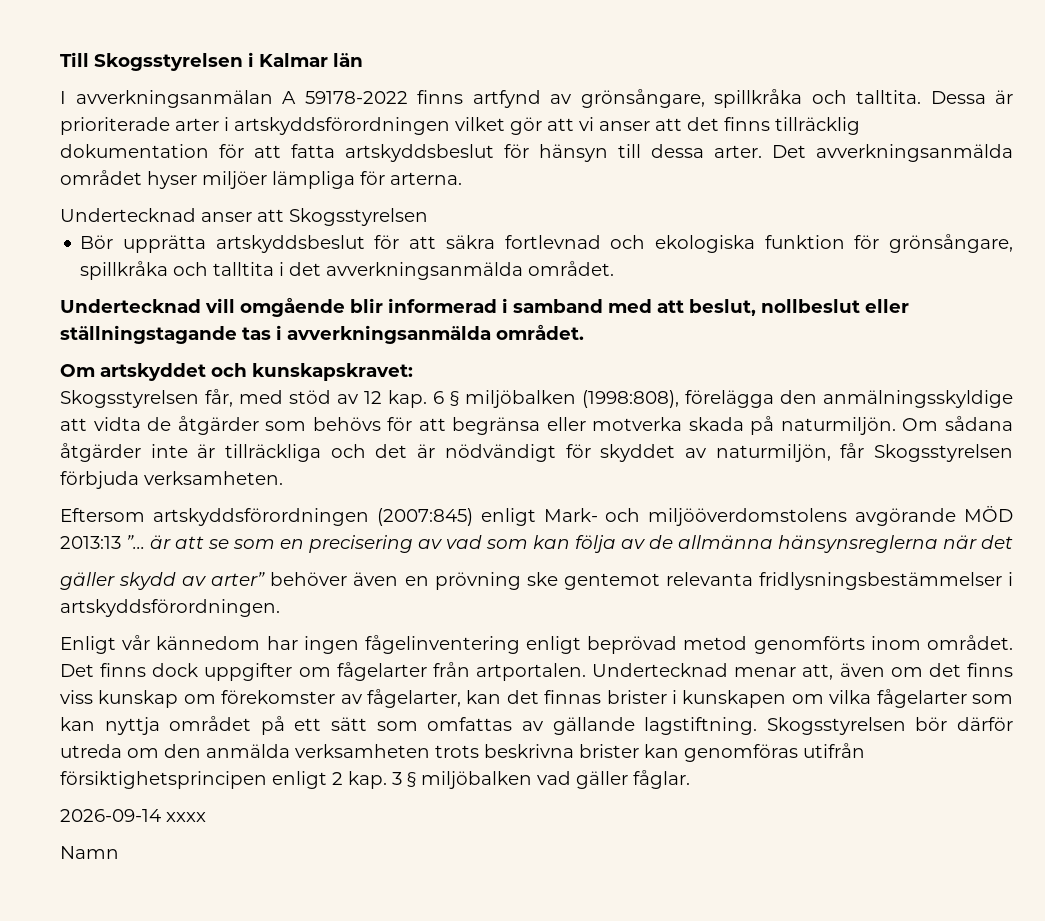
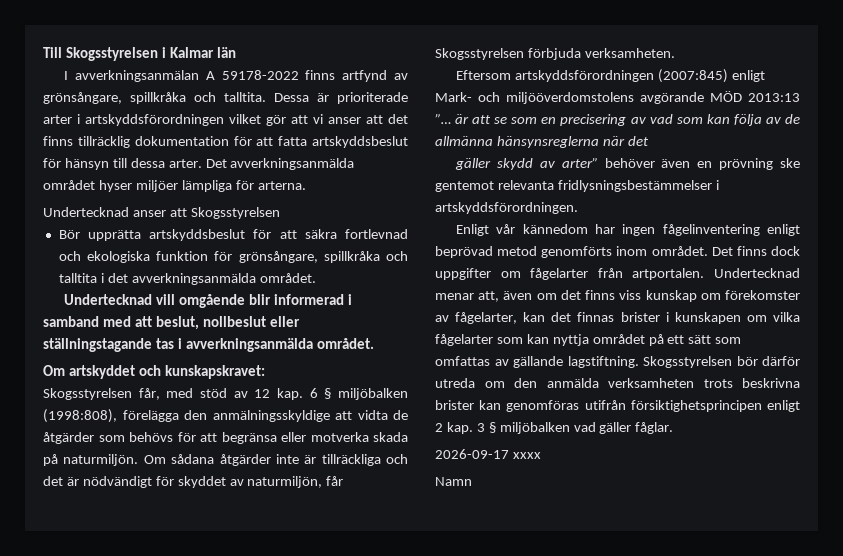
- 2026-09-14 xxxx
+ 2026-09-17 xxxx

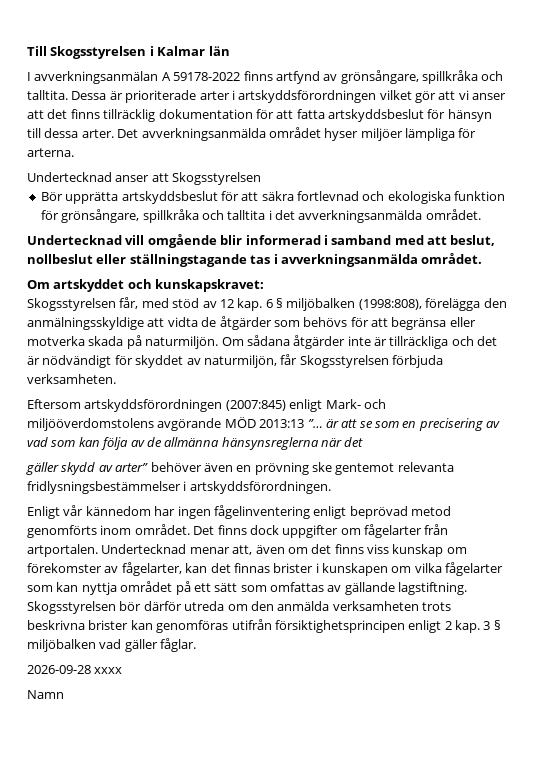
- 2026-09-17 xxxx
+ 2026-09-28 xxxx

